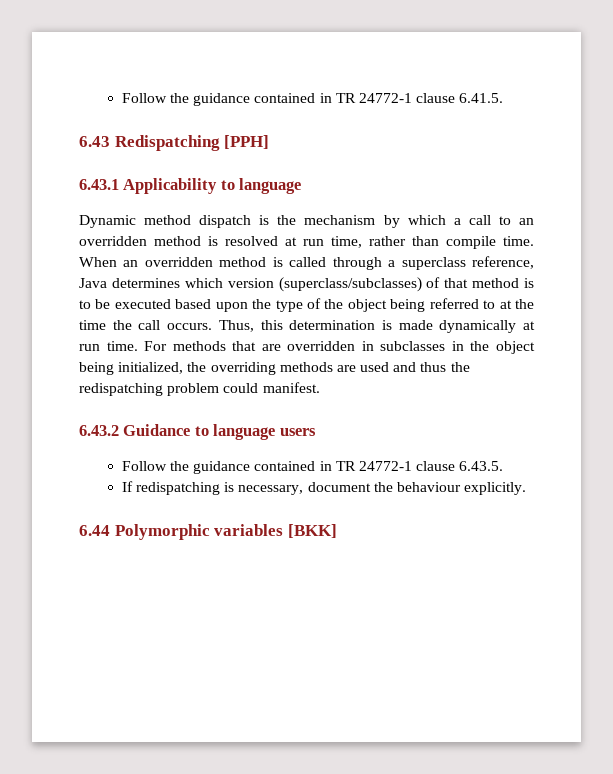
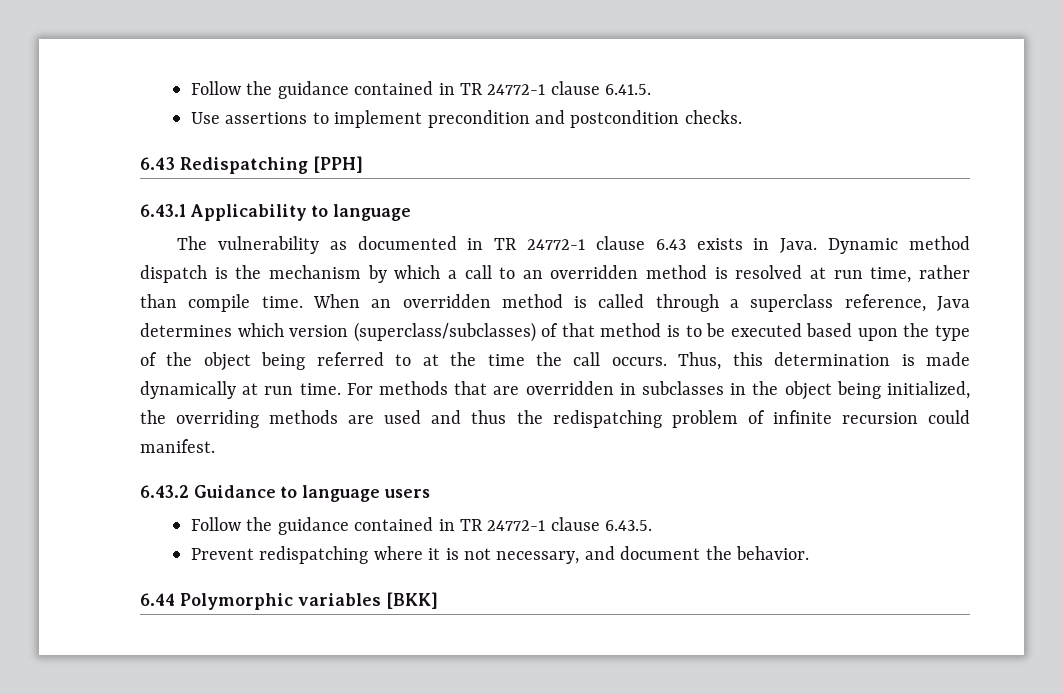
+ Use assertions to implement precondition and postcondition checks.
+ The vulnerability as documented in TR 24772-1 clause 6.43 exists in Java.
- For methods that are overridden in subclasses in the object being initialized, the overriding methods are used and thus the redispatching problem could manifest.
+ For methods that are overridden in subclasses in the object being initialized, the overriding methods are used and thus the redispatching problem of infinite recursion could manifest.
- If redispatching is necessary, document the behaviour explicitly.
+ Prevent redispatching where it is not necessary, and document the behavior.

